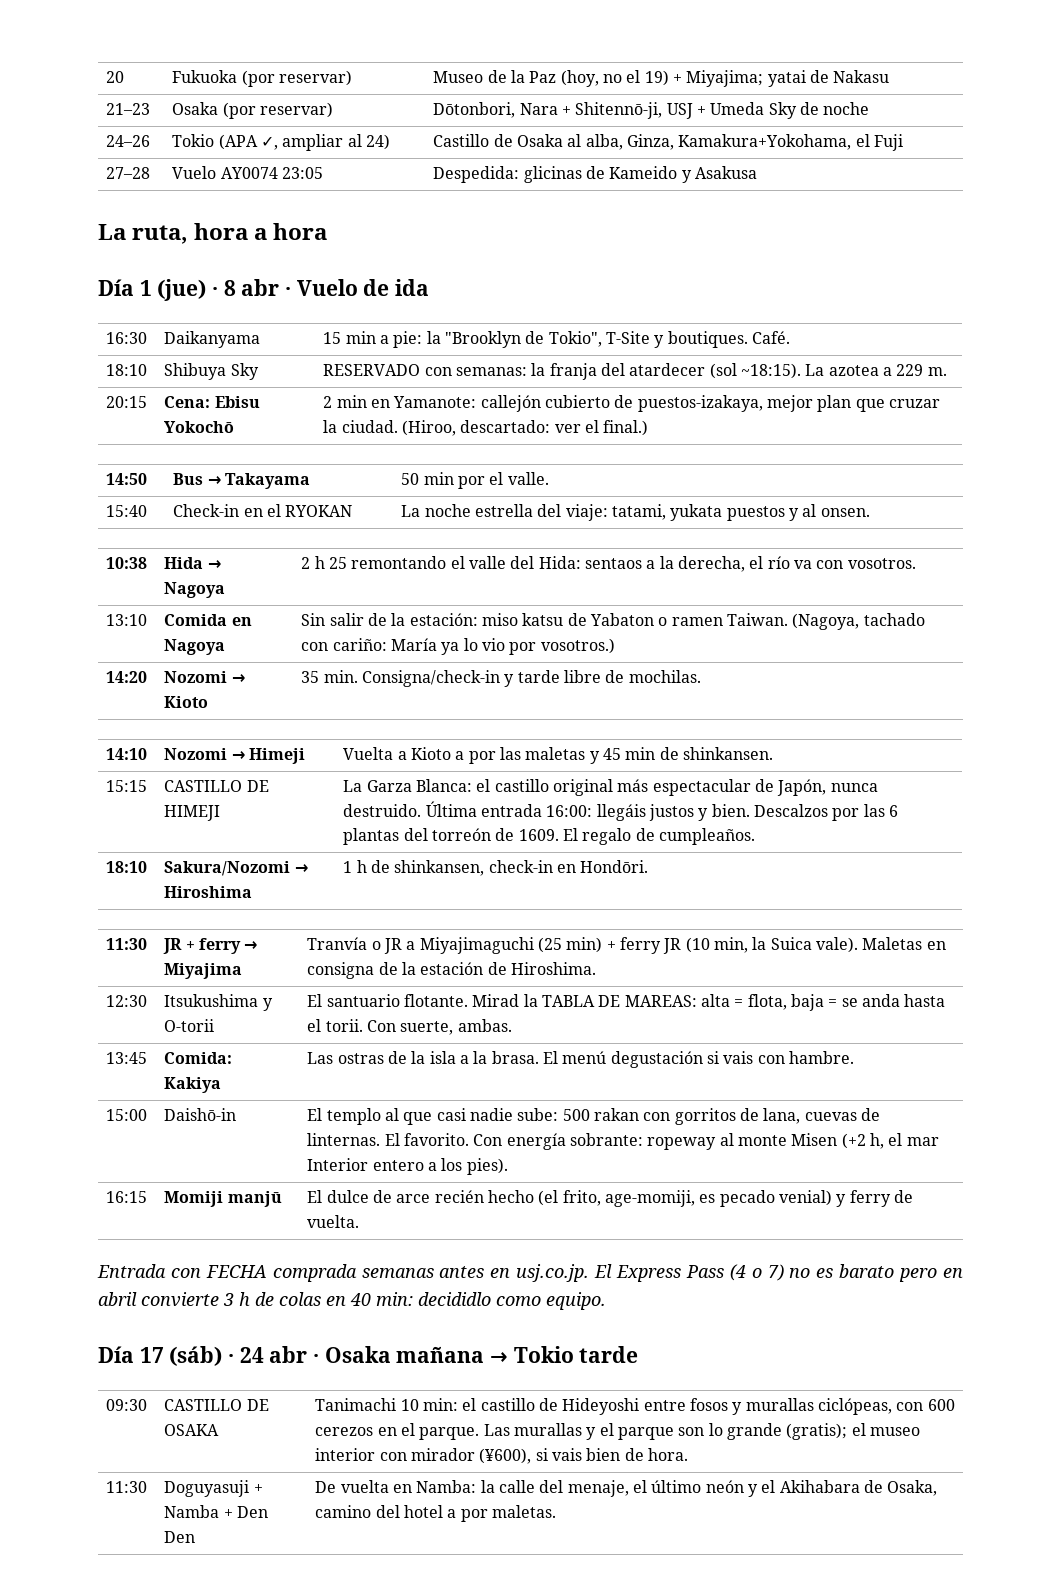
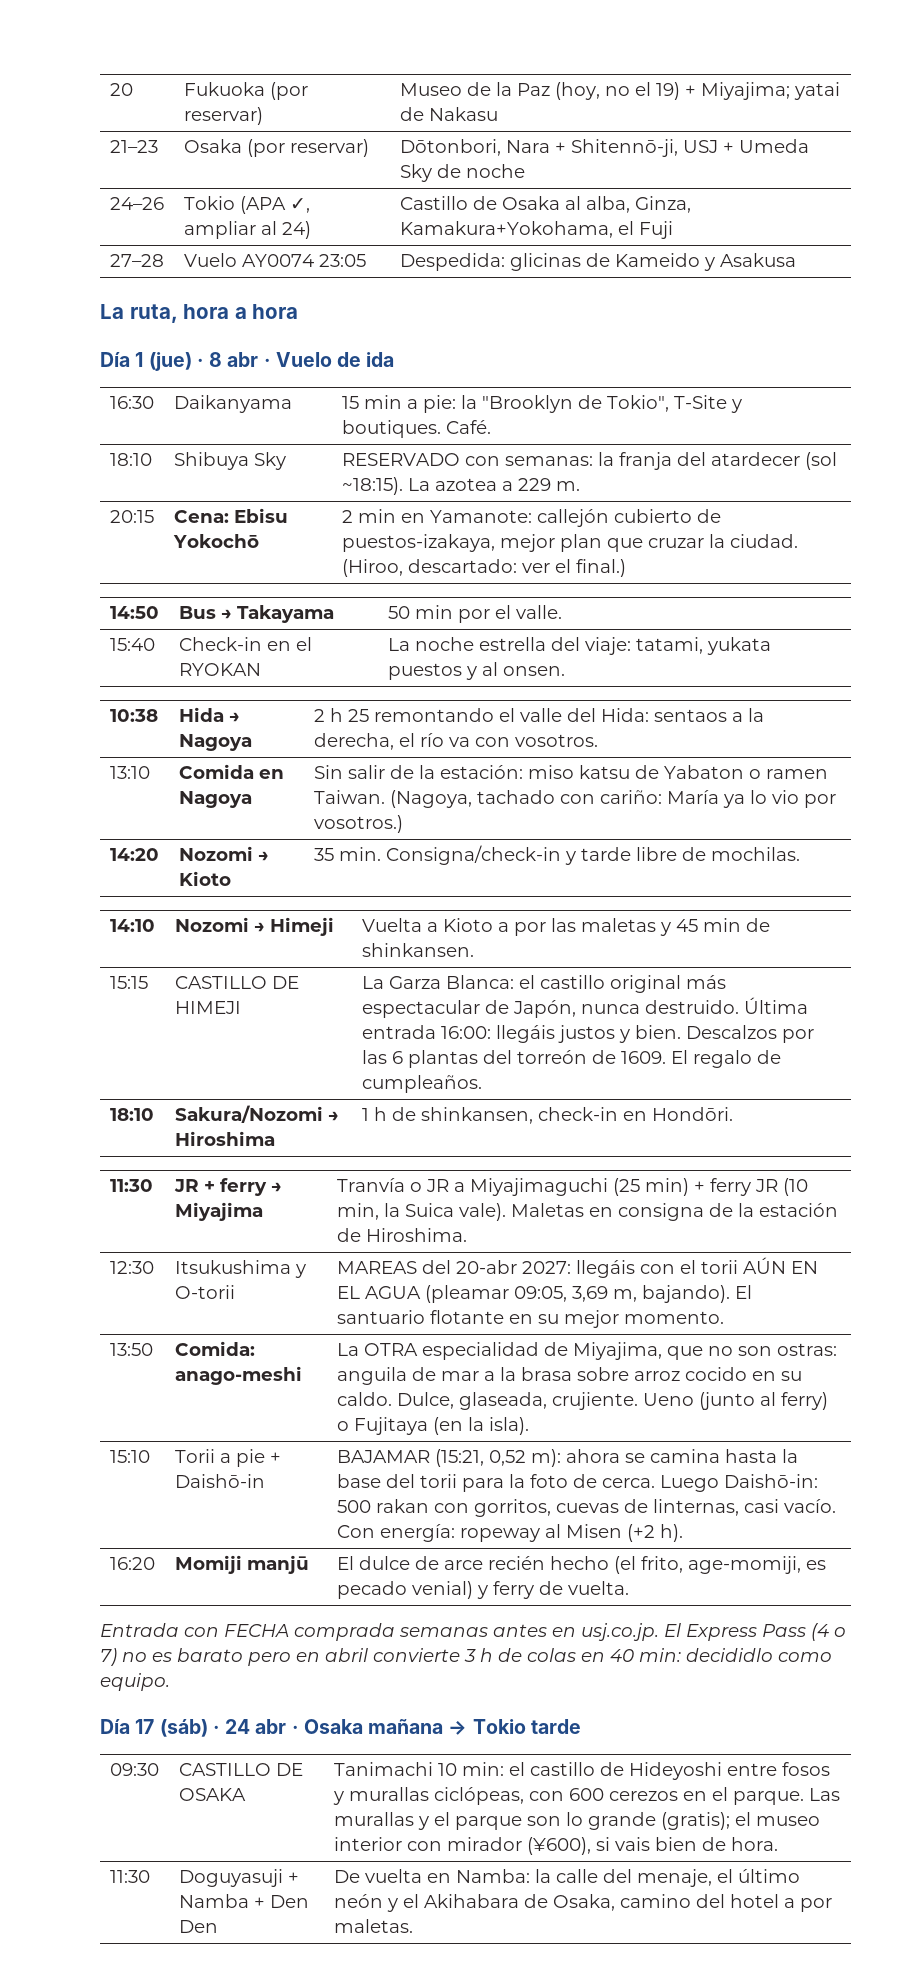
- 12:30 | Itsukushima y O-torii | El santuario flotante. Mirad la TABLA DE MAREAS: alta = flota, baja = se anda hasta el torii. Con suerte, ambas.
- 13:45 | Comida: Kakiya | Las ostras de la isla a la brasa. El menú degustación si vais con hambre.
- 15:00 | Daishō-in | El templo al que casi nadie sube: 500 rakan con gorritos de lana, cuevas de linternas. El favorito. Con energía sobrante: ropeway al monte Misen (+2 h, el mar Interior entero a los pies).
- 16:15 | Momiji manjū | El dulce de arce recién hecho (el frito, age-momiji, es pecado venial) y ferry de vuelta.
+ 12:30 | Itsukushima y O-torii | MAREAS del 20-abr 2027: llegáis con el torii AÚN EN EL AGUA (pleamar 09:05, 3,69 m, bajando). El santuario flotante en su mejor momento.
+ 13:50 | Comida: anago-meshi | La OTRA especialidad de Miyajima, que no son ostras: anguila de mar a la brasa sobre arroz cocido en su caldo. Dulce, glaseada, crujiente. Ueno (junto al ferry) o Fujitaya (en la isla).
+ 15:10 | Torii a pie + Daishō-in | BAJAMAR (15:21, 0,52 m): ahora se camina hasta la base del torii para la foto de cerca. Luego Daishō-in: 500 rakan con gorritos, cuevas de linternas, casi vacío. Con energía: ropeway al Misen (+2 h).
+ 16:20 | Momiji manjū | El dulce de arce recién hecho (el frito, age-momiji, es pecado venial) y ferry de vuelta.

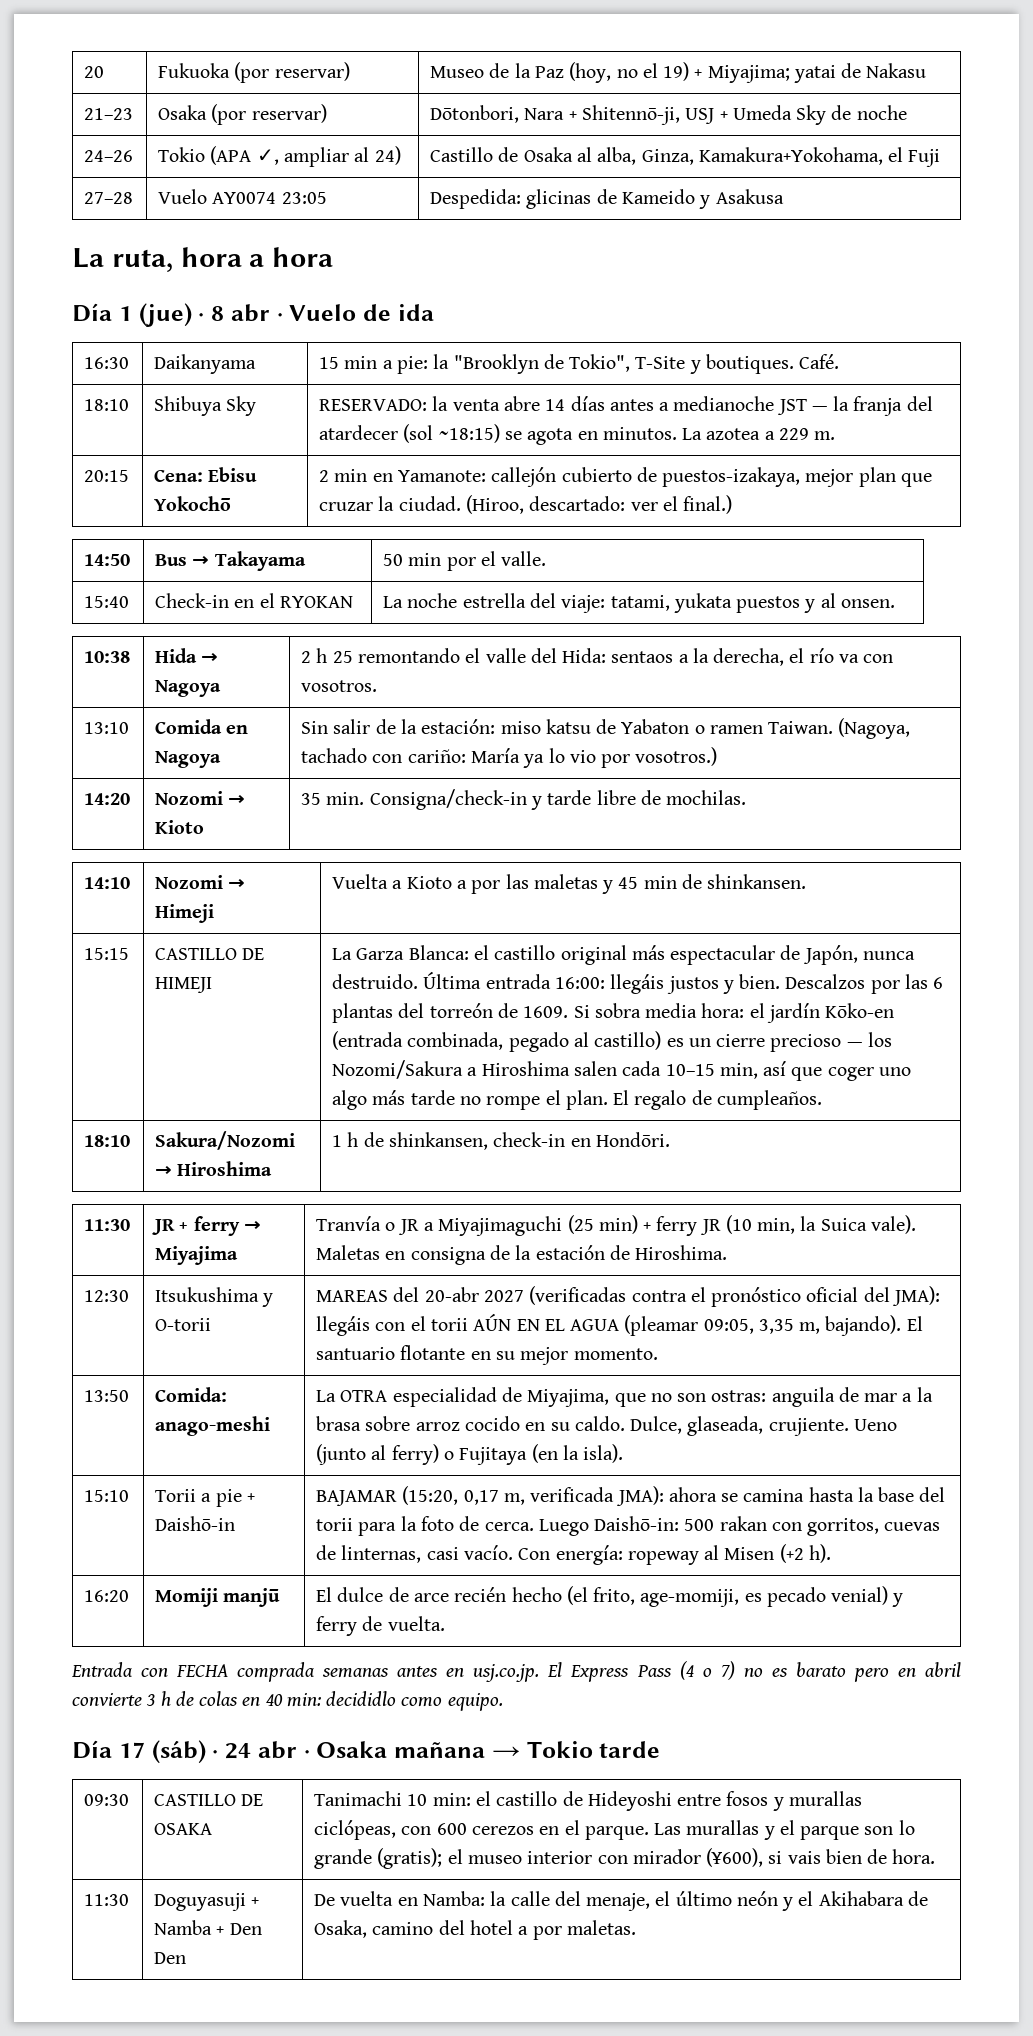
- 18:10 | Shibuya Sky | RESERVADO con semanas: la franja del atardecer (sol ~18:15). La azotea a 229 m.
+ 18:10 | Shibuya Sky | RESERVADO: la venta abre 14 días antes a medianoche JST — la franja del atardecer (sol ~18:15) se agota en minutos. La azotea a 229 m.
+ Si sobra media hora: el jardín Kōko-en (entrada combinada, pegado al castillo) es un cierre precioso — los Nozomi/Sakura a Hiroshima salen cada 10–15 min, así que coger uno algo más tarde no rompe el plan.
- 12:30 | Itsukushima y O-torii | MAREAS del 20-abr 2027: llegáis con el torii AÚN EN EL AGUA (pleamar 09:05, 3,69 m, bajando). El santuario flotante en su mejor momento.
+ 12:30 | Itsukushima y O-torii | MAREAS del 20-abr 2027 (verificadas contra el pronóstico oficial del JMA): llegáis con el torii AÚN EN EL AGUA (pleamar 09:05, 3,35 m, bajando). El santuario flotante en su mejor momento.
- BAJAMAR (15:21, 0,52 m): ahora se camina hasta la base del torii para la foto de cerca.
+ BAJAMAR (15:20, 0,17 m, verificada JMA): ahora se camina hasta la base del torii para la foto de cerca.

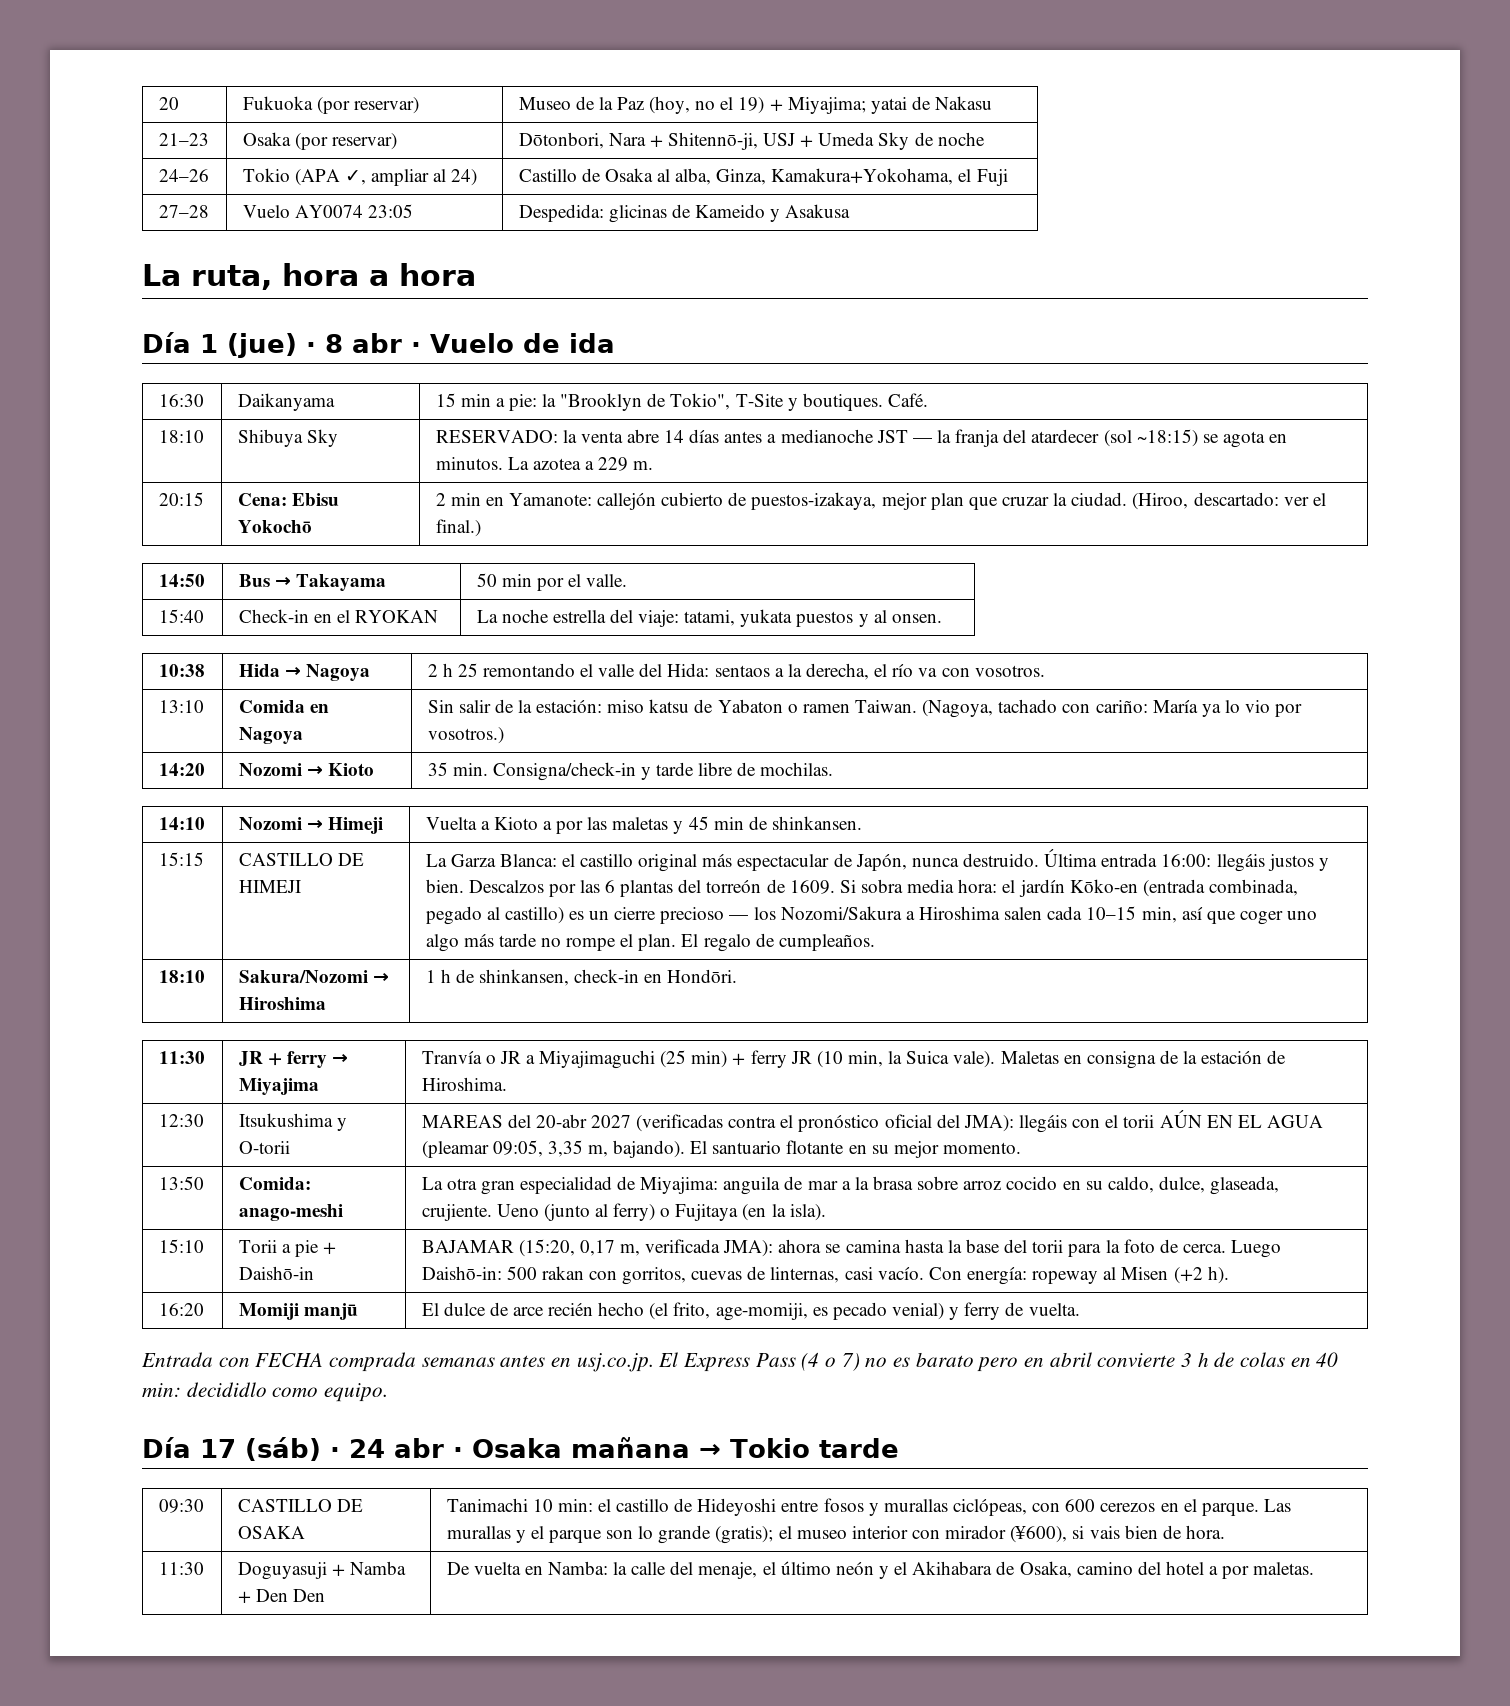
- 13:50 | Comida: anago-meshi | La OTRA especialidad de Miyajima, que no son ostras: anguila de mar a la brasa sobre arroz cocido en su caldo. Dulce, glaseada, crujiente. Ueno (junto al ferry) o Fujitaya (en la isla).
+ 13:50 | Comida: anago-meshi | La otra gran especialidad de Miyajima: anguila de mar a la brasa sobre arroz cocido en su caldo, dulce, glaseada, crujiente. Ueno (junto al ferry) o Fujitaya (en la isla).

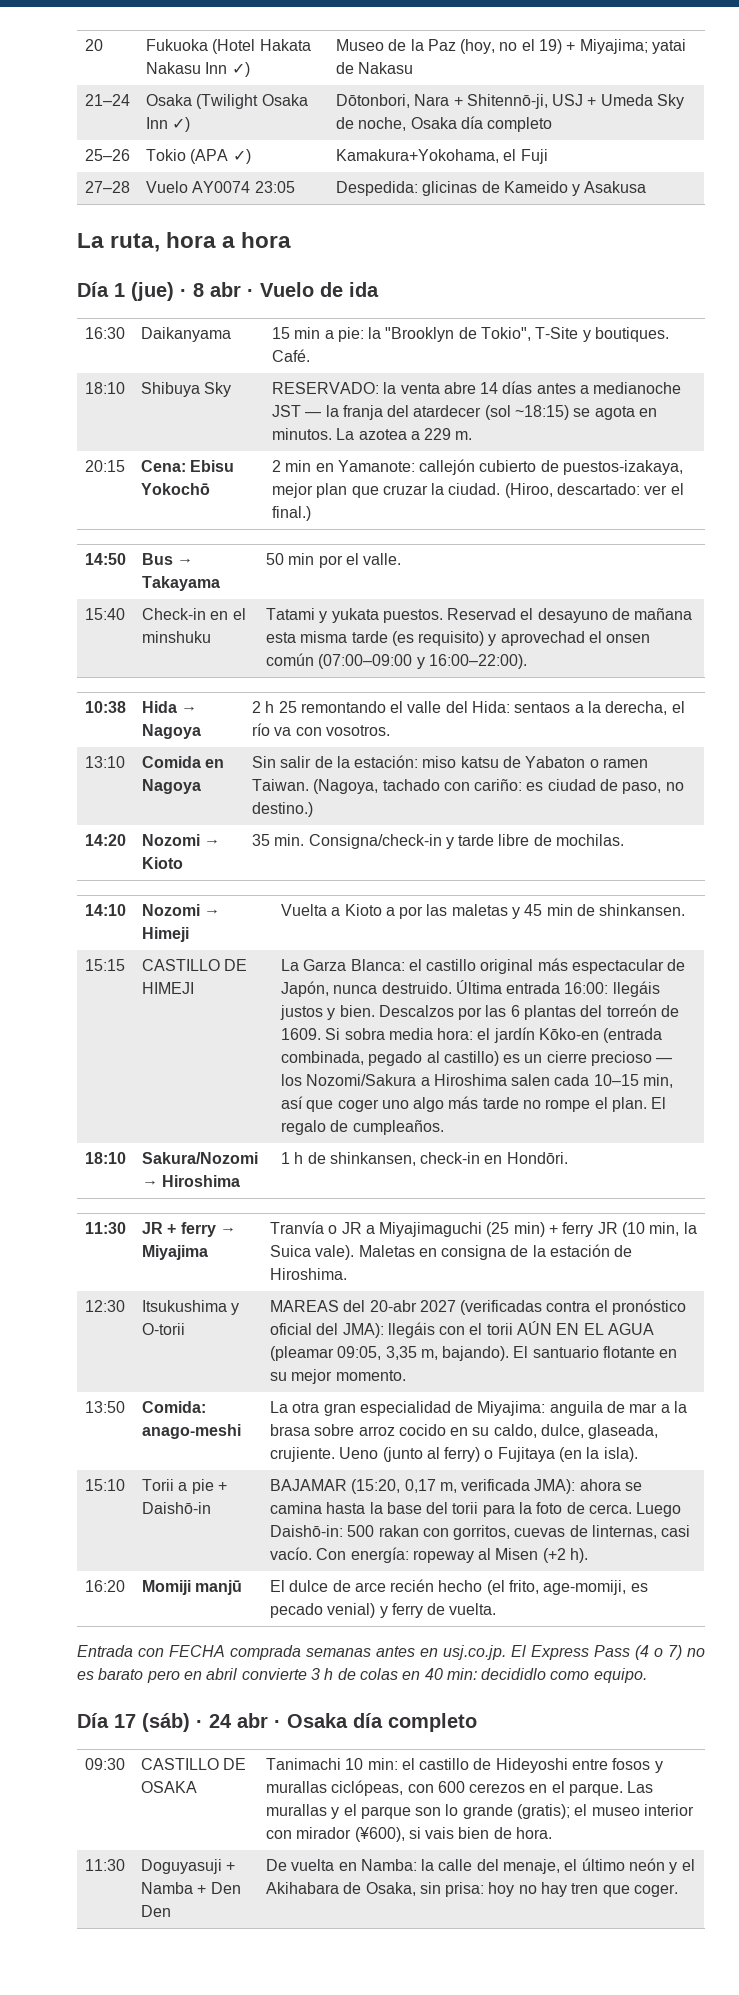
- 20 | Fukuoka (por reservar) | Museo de la Paz (hoy, no el 19) + Miyajima; yatai de Nakasu
+ 20 | Fukuoka (Hotel Hakata Nakasu Inn ✓) | Museo de la Paz (hoy, no el 19) + Miyajima; yatai de Nakasu
- 21–23 | Osaka (por reservar) | Dōtonbori, Nara + Shitennō-ji, USJ + Umeda Sky de noche
- 24–26 | Tokio (APA ✓, ampliar al 24) | Castillo de Osaka al alba, Ginza, Kamakura+Yokohama, el Fuji
+ 21–24 | Osaka (Twilight Osaka Inn ✓) | Dōtonbori, Nara + Shitennō-ji, USJ + Umeda Sky de noche, Osaka día completo
+ 25–26 | Tokio (APA ✓) | Kamakura+Yokohama, el Fuji
- 15:40 | Check-in en el RYOKAN | La noche estrella del viaje: tatami, yukata puestos y al onsen.
+ 15:40 | Check-in en el minshuku | Tatami y yukata puestos. Reservad el desayuno de mañana esta misma tarde (es requisito) y aprovechad el onsen común (07:00–09:00 y 16:00–22:00).
- 13:10 | Comida en Nagoya | Sin salir de la estación: miso katsu de Yabaton o ramen Taiwan. (Nagoya, tachado con cariño: María ya lo vio por vosotros.)
+ 13:10 | Comida en Nagoya | Sin salir de la estación: miso katsu de Yabaton o ramen Taiwan. (Nagoya, tachado con cariño: es ciudad de paso, no destino.)
- Día 17 (sáb) · 24 abr · Osaka mañana → Tokio tarde
+ Día 17 (sáb) · 24 abr · Osaka día completo
- 11:30 | Doguyasuji + Namba + Den Den | De vuelta en Namba: la calle del menaje, el último neón y el Akihabara de Osaka, camino del hotel a por maletas.
+ 11:30 | Doguyasuji + Namba + Den Den | De vuelta en Namba: la calle del menaje, el último neón y el Akihabara de Osaka, sin prisa: hoy no hay tren que coger.

